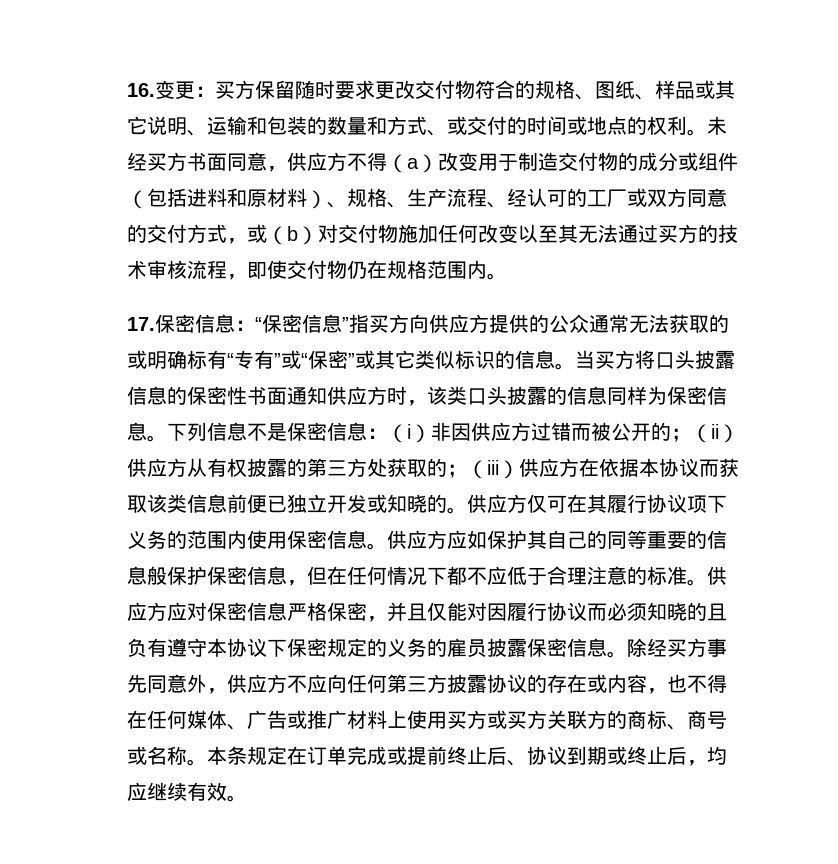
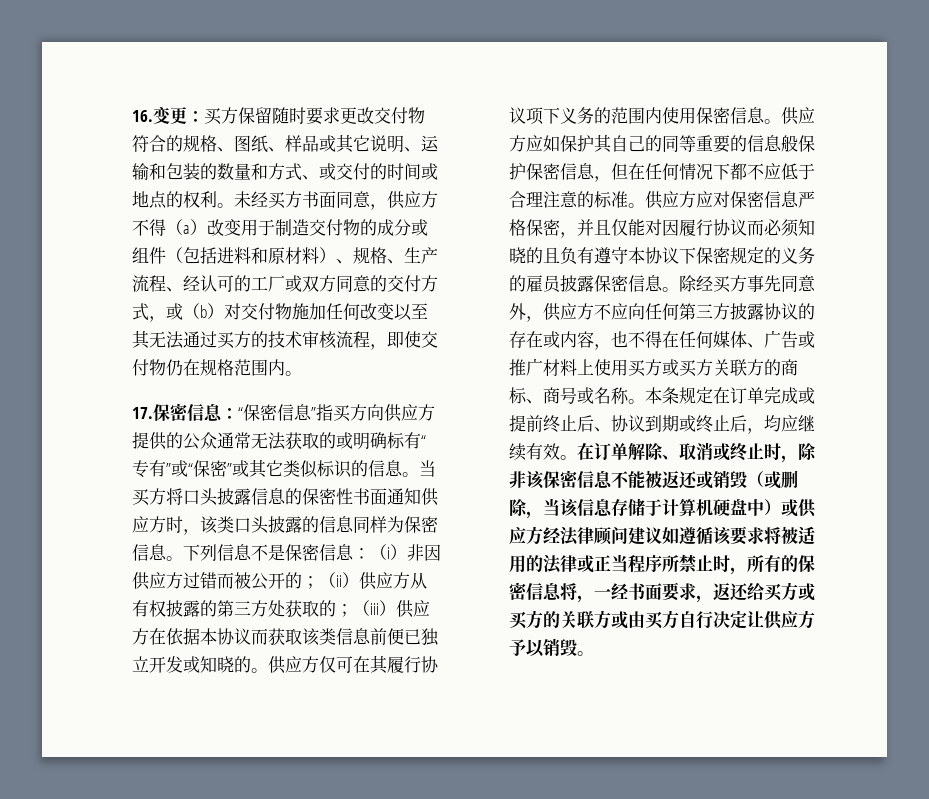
+ 在订单解除、取消或终止时，除非该保密信息不能被返还或销毁（或删除，当该信息存储于计算机硬盘中）或供应方经法律顾问建议如遵循该要求将被适用的法律或正当程序所禁止时，所有的保密信息将，一经书面要求，返还给买方或买方的关联方或由买方自行决定让供应方予以销毁。

